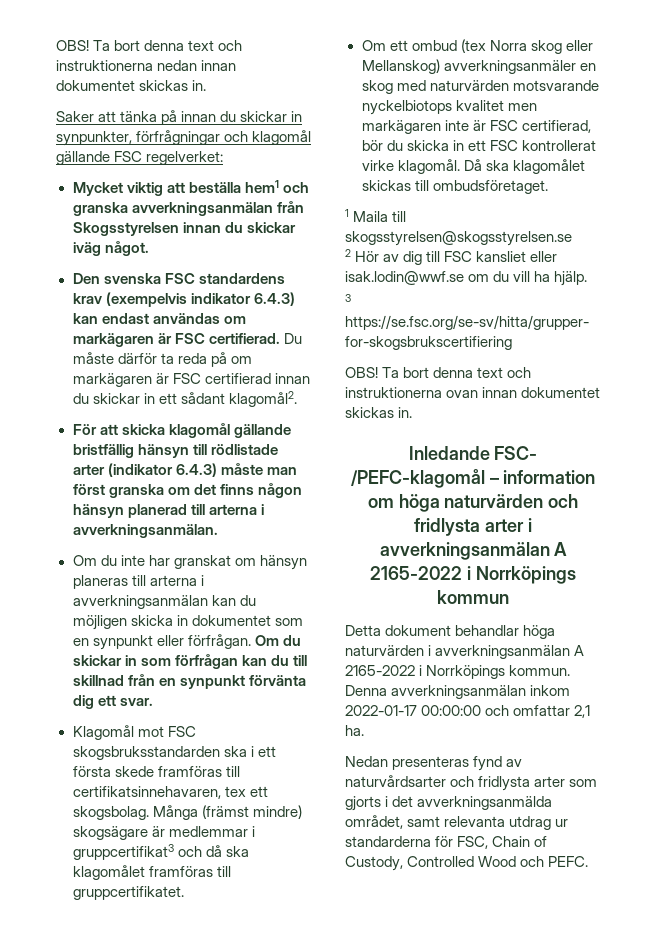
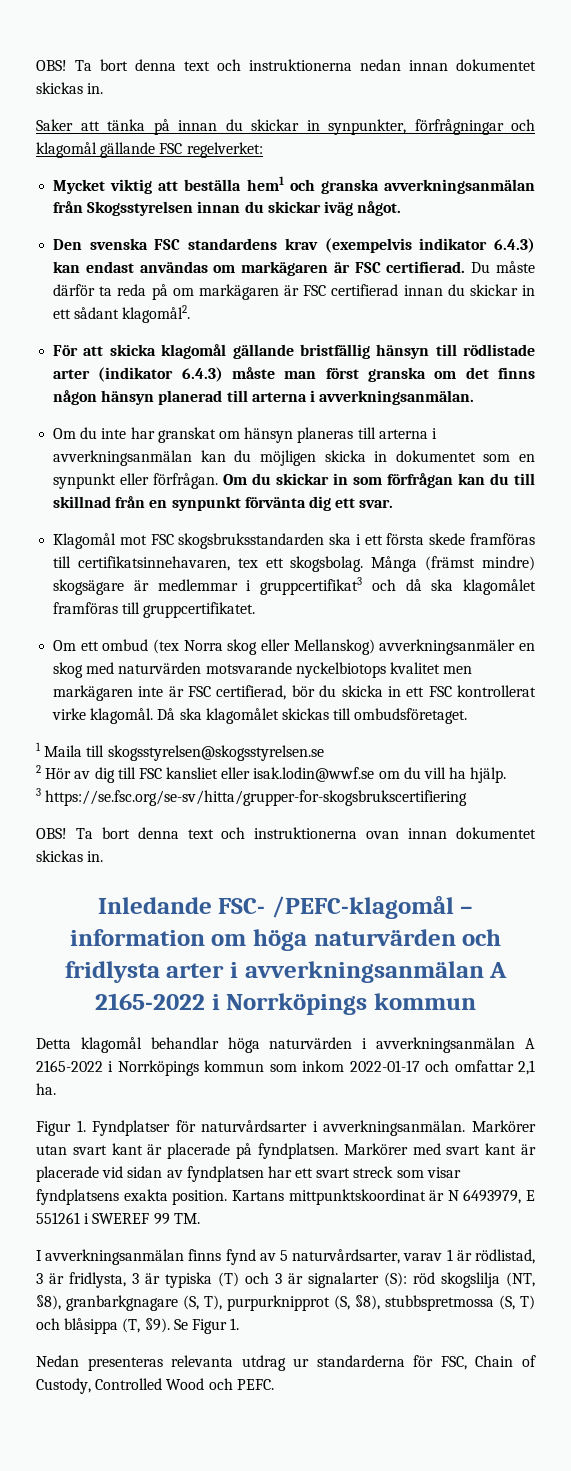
- Detta dokument behandlar höga naturvärden i avverkningsanmälan A 2165-2022 i Norrköpings kommun. Denna avverkningsanmälan inkom 2022-01-17 00:00:00 och omfattar 2,1 ha.
+ Detta klagomål behandlar höga naturvärden i avverkningsanmälan A 2165-2022 i Norrköpings kommun som inkom 2022-01-17 och omfattar 2,1 ha.
- Nedan presenteras fynd av naturvårdsarter och fridlysta arter som gjorts i det avverkningsanmälda området, samt relevanta utdrag ur standarderna för FSC, Chain of Custody, Controlled Wood och PEFC.
+ Figur 1. Fyndplatser för naturvårdsarter i avverkningsanmälan. Markörer utan svart kant är placerade på fyndplatsen. Markörer med svart kant är placerade vid sidan av fyndplatsen har ett svart streck som visar fyndplatsens exakta position. Kartans mittpunktskoordinat är N 6493979, E 551261 i SWEREF 99 TM.
+ I avverkningsanmälan finns fynd av 5 naturvårdsarter, varav 1 är rödlistad, 3 är fridlysta, 3 är typiska (T) och 3 är signalarter (S): röd skogslilja (NT, §8), granbarkgnagare (S, T), purpurknipprot (S, §8), stubbspretmossa (S, T) och blåsippa (T, §9). Se Figur 1.
+ Nedan presenteras relevanta utdrag ur standarderna för FSC, Chain of Custody, Controlled Wood och PEFC.

